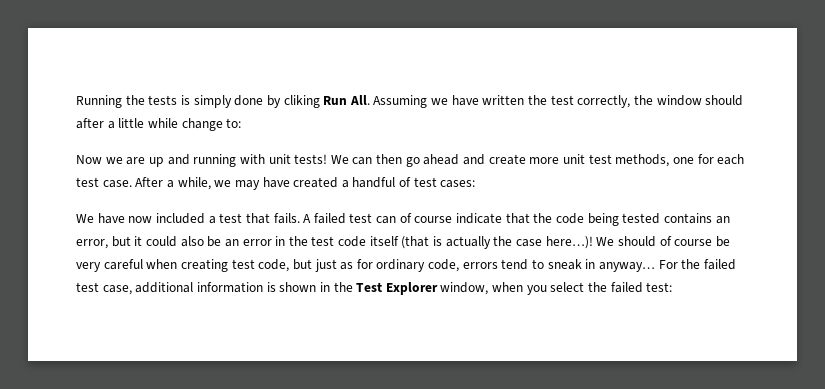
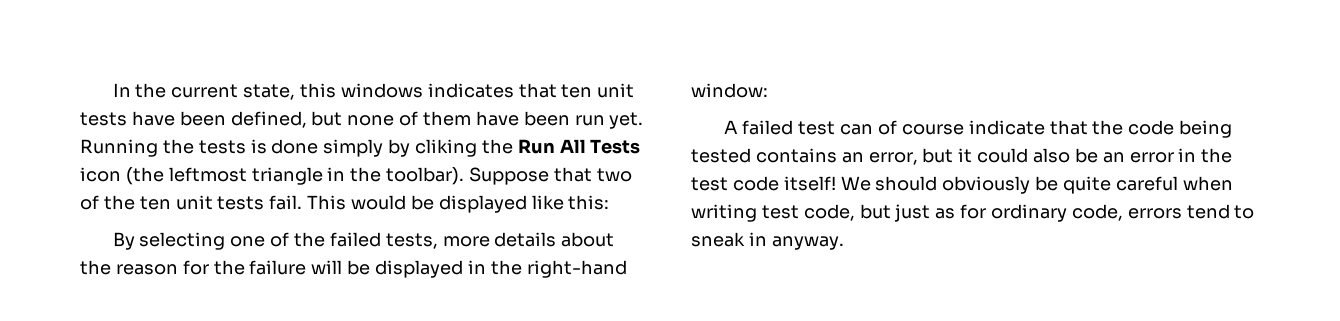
- Running the tests is simply done by cliking Run All. Assuming we have written the test correctly, the window should after a little while change to:
- Now we are up and running with unit tests! We can then go ahead and create more unit test methods, one for each test case. After a while, we may have created a handful of test cases:
- We have now included a test that fails. A failed test can of course indicate that the code being tested contains an error, but it could also be an error in the test code itself (that is actually the case here…)! We should of course be very careful when creating test code, but just as for ordinary code, errors tend to sneak in anyway… For the failed test case, additional information is shown in the Test Explorer window, when you select the failed test:
+ In the current state, this windows indicates that ten unit tests have been defined, but none of them have been run yet. Running the tests is done simply by cliking the Run All Tests icon (the leftmost triangle in the toolbar). Suppose that two of the ten unit tests fail. This would be displayed like this:
+ By selecting one of the failed tests, more details about the reason for the failure will be displayed in the right-hand window:
+ A failed test can of course indicate that the code being tested contains an error, but it could also be an error in the test code itself! We should obviously be quite careful when writing test code, but just as for ordinary code, errors tend to sneak in anyway.

